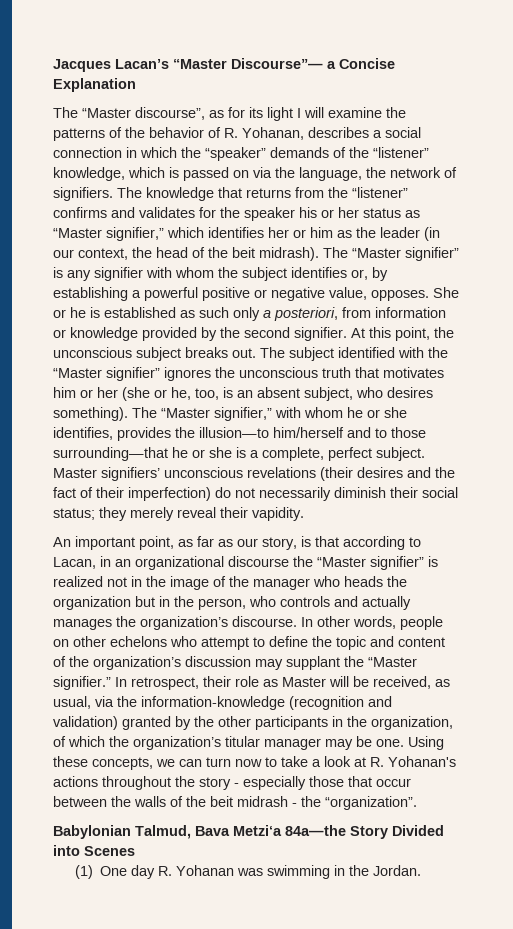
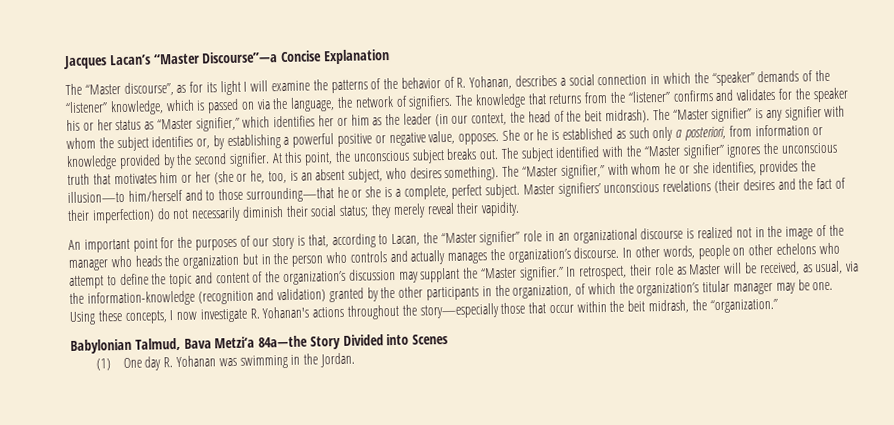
- Jacques Lacan’s “Master Discourse”— a Concise Explanation
+ Jacques Lacan’s “Master Discourse”—a Concise Explanation
- An important point, as far as our story, is that according to Lacan, in an organizational discourse the “Master signifier” is realized not in the image of the manager who heads the organization but in the person, who controls and actually manages the organization’s discourse.
+ An important point for the purposes of our story is that, according to Lacan, the “Master signifier” role in an organizational discourse is realized not in the image of the manager who heads the organization but in the person who controls and actually manages the organization’s discourse.
- Using these concepts, we can turn now to take a look at R. Yohanan's actions throughout the story - especially those that occur between the walls of the beit midrash - the “organization”.
+ Using these concepts, I now investigate R. Yohanan's actions throughout the story—especially those that occur within the beit midrash, the “organization.”

